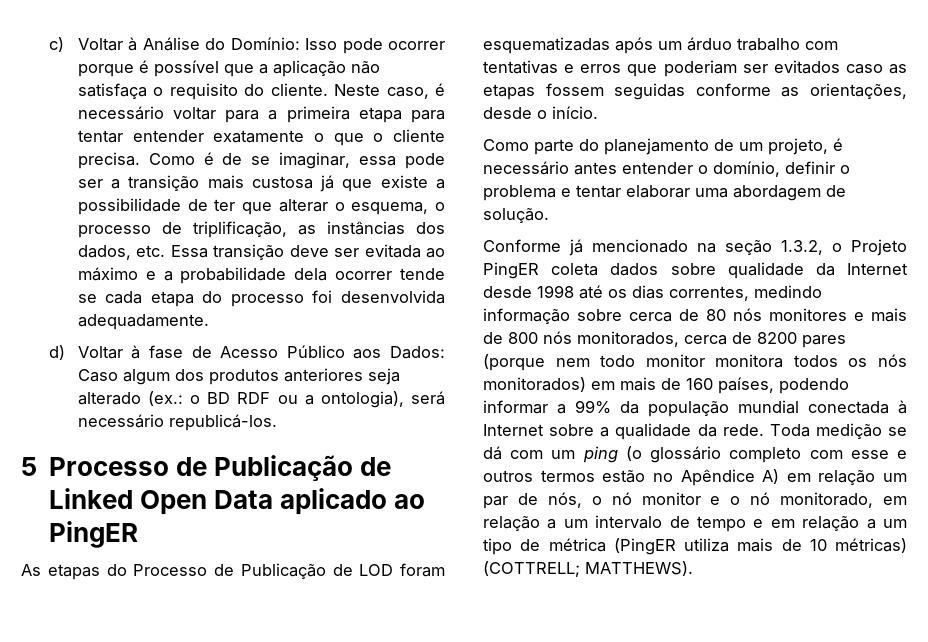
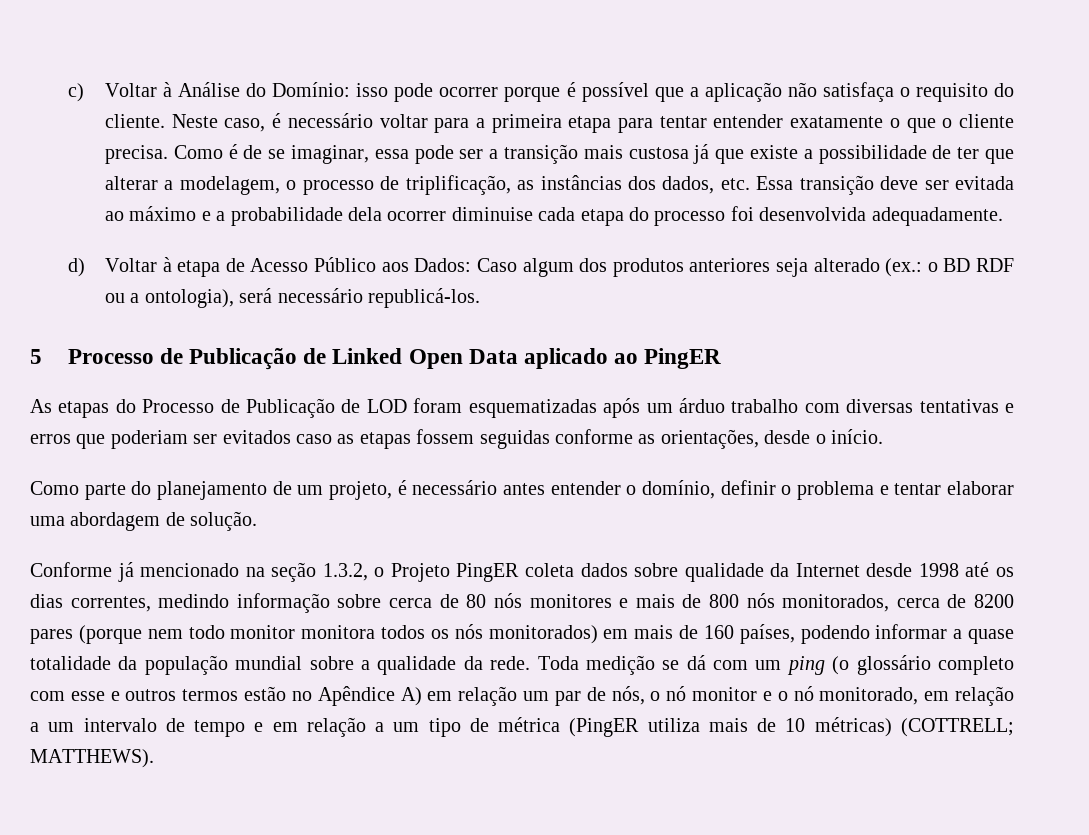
- c) Voltar à Análise do Domínio: Isso pode ocorrer porque é possível que a aplicação não satisfaça o requisito do cliente.
+ c) Voltar à Análise do Domínio: isso pode ocorrer porque é possível que a aplicação não satisfaça o requisito do cliente.
- Como é de se imaginar, essa pode ser a transição mais custosa já que existe a possibilidade de ter que alterar o esquema, o processo de triplificação, as instâncias dos dados, etc. Essa transição deve ser evitada ao máximo e a probabilidade dela ocorrer tende se cada etapa do processo foi desenvolvida adequadamente.
+ Como é de se imaginar, essa pode ser a transição mais custosa já que existe a possibilidade de ter que alterar a modelagem, o processo de triplificação, as instâncias dos dados, etc. Essa transição deve ser evitada ao máximo e a probabilidade dela ocorrer diminuise cada etapa do processo foi desenvolvida adequadamente.
- d) Voltar à fase de Acesso Público aos Dados: Caso algum dos produtos anteriores seja alterado (ex.: o BD RDF ou a ontologia), será necessário republicá-los.
+ d) Voltar à etapa de Acesso Público aos Dados: Caso algum dos produtos anteriores seja alterado (ex.: o BD RDF ou a ontologia), será necessário republicá-los.
- As etapas do Processo de Publicação de LOD foram esquematizadas após um árduo trabalho com tentativas e erros que poderiam ser evitados caso as etapas fossem seguidas conforme as orientações, desde o início.
+ As etapas do Processo de Publicação de LOD foram esquematizadas após um árduo trabalho com diversas tentativas e erros que poderiam ser evitados caso as etapas fossem seguidas conforme as orientações, desde o início.
- Conforme já mencionado na seção 1.3.2, o Projeto PingER coleta dados sobre qualidade da Internet desde 1998 até os dias correntes, medindo informação sobre cerca de 80 nós monitores e mais de 800 nós monitorados, cerca de 8200 pares (porque nem todo monitor monitora todos os nós monitorados) em mais de 160 países, podendo informar a 99% da população mundial conectada à Internet sobre a qualidade da rede.
+ Conforme já mencionado na seção 1.3.2, o Projeto PingER coleta dados sobre qualidade da Internet desde 1998 até os dias correntes, medindo informação sobre cerca de 80 nós monitores e mais de 800 nós monitorados, cerca de 8200 pares (porque nem todo monitor monitora todos os nós monitorados) em mais de 160 países, podendo informar a quase totalidade da população mundial sobre a qualidade da rede.

